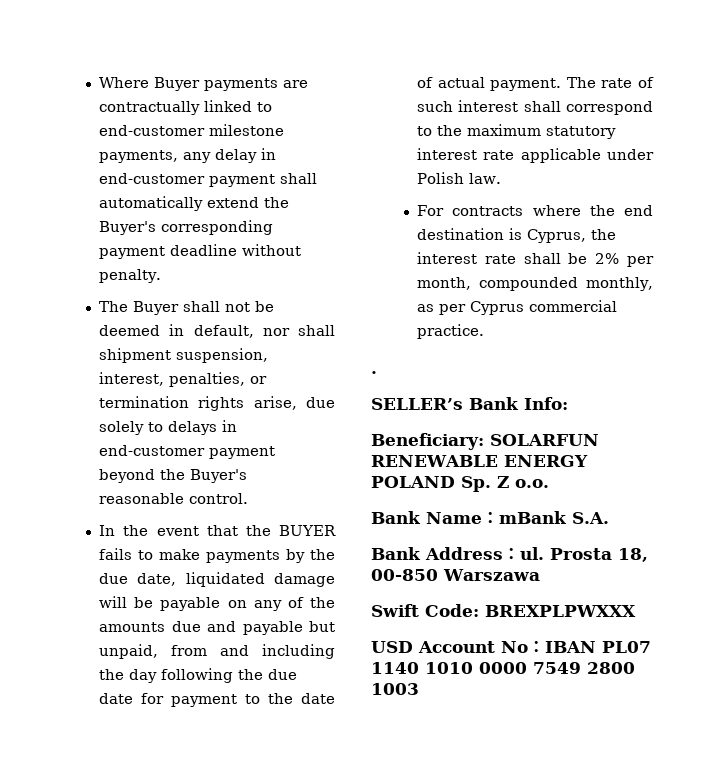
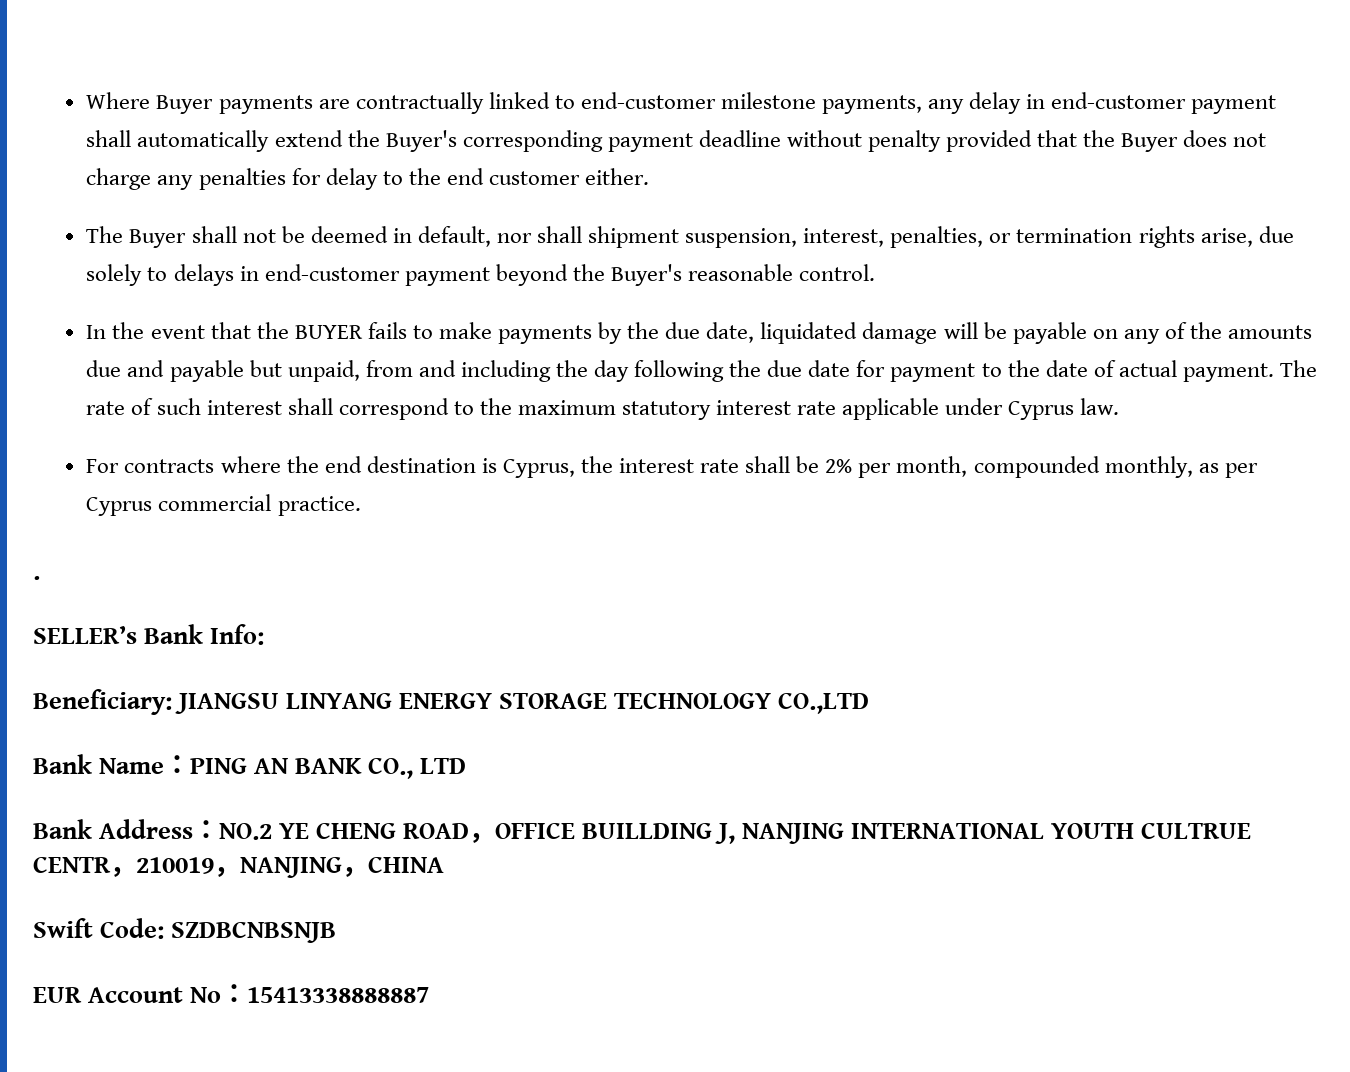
- Where Buyer payments are contractually linked to end-customer milestone payments, any delay in end-customer payment shall automatically extend the Buyer's corresponding payment deadline without penalty.
+ Where Buyer payments are contractually linked to end-customer milestone payments, any delay in end-customer payment shall automatically extend the Buyer's corresponding payment deadline without penalty provided that the Buyer does not charge any penalties for delay to the end customer either.
- The rate of such interest shall correspond to the maximum statutory interest rate applicable under Polish law.
+ The rate of such interest shall correspond to the maximum statutory interest rate applicable under Cyprus law.
- Beneficiary: SOLARFUN RENEWABLE ENERGY POLAND Sp. Z o.o.
- Bank Name：mBank S.A.
- Bank Address：ul. Prosta 18, 00-850 Warszawa
+ Beneficiary: JIANGSU LINYANG ENERGY STORAGE TECHNOLOGY CO.,LTD
+ Bank Name：PING AN BANK CO., LTD
+ Bank Address：NO.2 YE CHENG ROAD，OFFICE BUILLDING J, NANJING INTERNATIONAL YOUTH CULTRUE CENTR，210019，NANJING，CHINA
- Swift Code: BREXPLPWXXX
- USD Account No：IBAN PL07 1140 1010 0000 7549 2800 1003
+ Swift Code: SZDBCNBSNJB
+ EUR Account No：15413338888887

